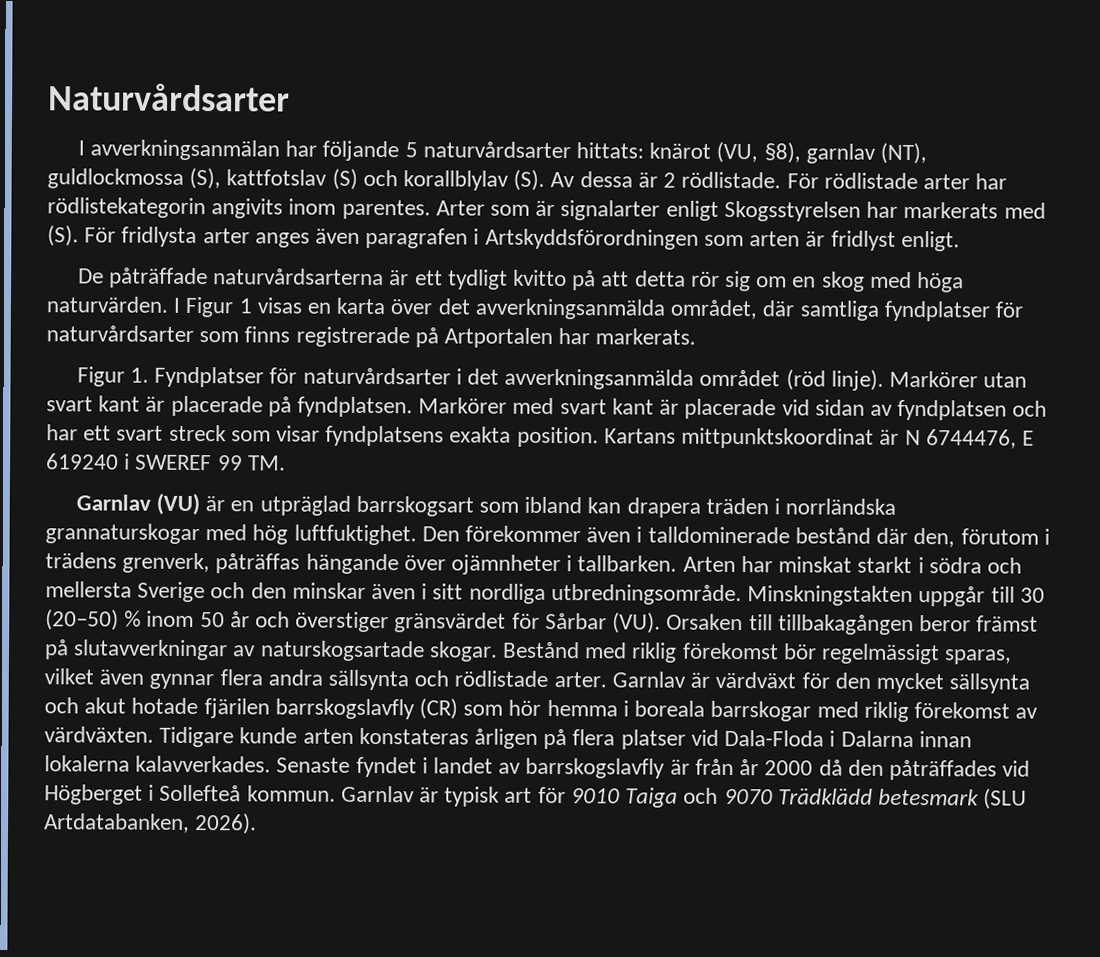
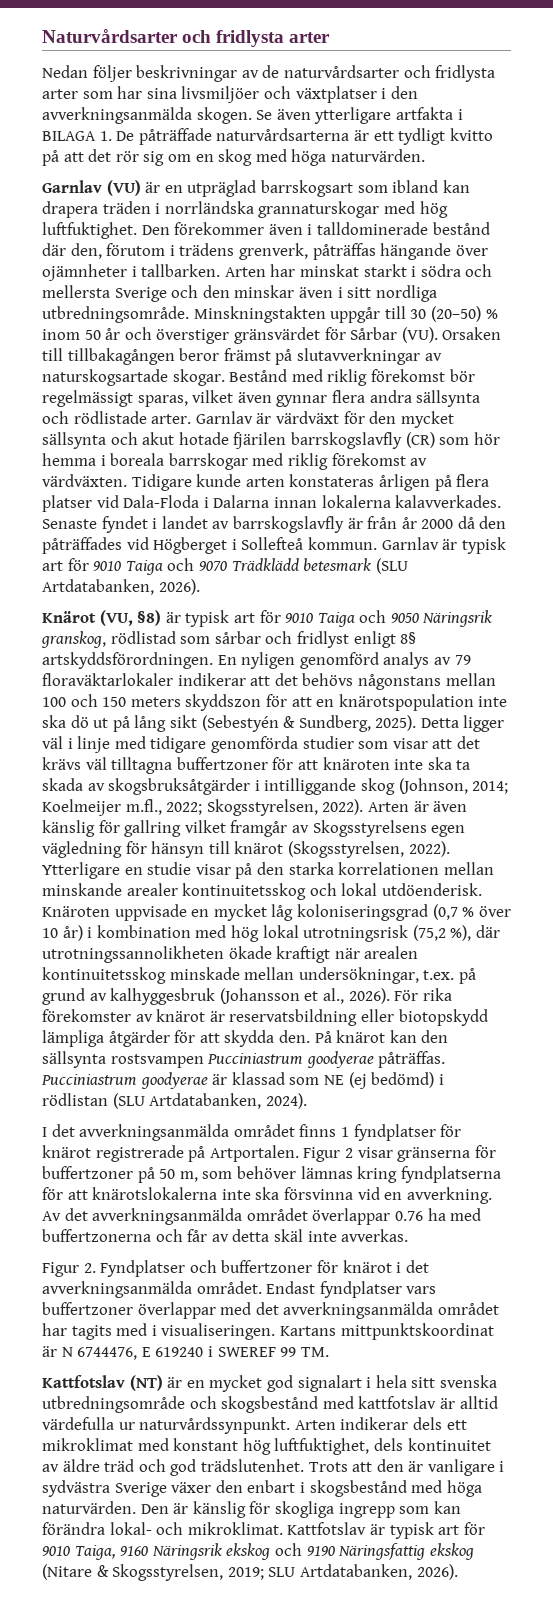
- Naturvårdsarter
- I avverkningsanmälan har följande 5 naturvårdsarter hittats: knärot (VU, §8), garnlav (NT), guldlockmossa (S), kattfotslav (S) och korallblylav (S). Av dessa är 2 rödlistade. För rödlistade arter har rödlistekategorin angivits inom parentes. Arter som är signalarter enligt Skogsstyrelsen har markerats med (S). För fridlysta arter anges även paragrafen i Artskyddsförordningen som arten är fridlyst enligt.
- De påträffade naturvårdsarterna är ett tydligt kvitto på att detta rör sig om en skog med höga naturvärden. I Figur 1 visas en karta över det avverkningsanmälda området, där samtliga fyndplatser för naturvårdsarter som finns registrerade på Artportalen har markerats.
- Figur 1. Fyndplatser för naturvårdsarter i det avverkningsanmälda området (röd linje). Markörer utan svart kant är placerade på fyndplatsen. Markörer med svart kant är placerade vid sidan av fyndplatsen och har ett svart streck som visar fyndplatsens exakta position. Kartans mittpunktskoordinat är N 6744476, E 619240 i SWEREF 99 TM.
+ Naturvårdsarter och fridlysta arter
+ Nedan följer beskrivningar av de naturvårdsarter och fridlysta arter som har sina livsmiljöer och växtplatser i den avverkningsanmälda skogen. Se även ytterligare artfakta i BILAGA 1. De påträffade naturvårdsarterna är ett tydligt kvitto på att det rör sig om en skog med höga naturvärden.
+ Knärot (VU, §8) är typisk art för 9010 Taiga och 9050 Näringsrik granskog, rödlistad som sårbar och fridlyst enligt 8§ artskyddsförordningen. En nyligen genomförd analys av 79 floraväktarlokaler indikerar att det behövs någonstans mellan 100 och 150 meters skyddszon för att en knärotspopulation inte ska dö ut på lång sikt (Sebestyén & Sundberg, 2025). Detta ligger väl i linje med tidigare genomförda studier som visar att det krävs väl tilltagna buffertzoner för att knäroten inte ska ta skada av skogsbruksåtgärder i intilliggande skog (Johnson, 2014; Koelmeijer m.fl., 2022; Skogsstyrelsen, 2022). Arten är även känslig för gallring vilket framgår av Skogsstyrelsens egen vägledning för hänsyn till knärot (Skogsstyrelsen, 2022). Ytterligare en studie visar på den starka korrelationen mellan minskande arealer kontinuitetsskog och lokal utdöenderisk. Knäroten uppvisade en mycket låg koloniseringsgrad (0,7 % över 10 år) i kombination med hög lokal utrotningsrisk (75,2 %), där utrotningssannolikheten ökade kraftigt när arealen kontinuitetsskog minskade mellan undersökningar, t.ex. på grund av kalhyggesbruk (Johansson et al., 2026). För rika förekomster av knärot är reservatsbildning eller biotopskydd lämpliga åtgärder för att skydda den. På knärot kan den sällsynta rostsvampen Pucciniastrum goodyerae påträffas. Pucciniastrum goodyerae är klassad som NE (ej bedömd) i rödlistan (SLU Artdatabanken, 2024).
+ I det avverkningsanmälda området finns 1 fyndplatser för knärot registrerade på Artportalen. Figur 2 visar gränserna för buffertzoner på 50 m, som behöver lämnas kring fyndplatserna för att knärotslokalerna inte ska försvinna vid en avverkning. Av det avverkningsanmälda området överlappar 0.76 ha med buffertzonerna och får av detta skäl inte avverkas.
+ Figur 2. Fyndplatser och buffertzoner för knärot i det avverkningsanmälda området. Endast fyndplatser vars buffertzoner överlappar med det avverkningsanmälda området har tagits med i visualiseringen. Kartans mittpunktskoordinat är N 6744476, E 619240 i SWEREF 99 TM.
+ Kattfotslav (NT) är en mycket god signalart i hela sitt svenska utbredningsområde och skogsbestånd med kattfotslav är alltid värdefulla ur naturvårdssynpunkt. Arten indikerar dels ett mikroklimat med konstant hög luftfuktighet, dels kontinuitet av äldre träd och god trädslutenhet. Trots att den är vanligare i sydvästra Sverige växer den enbart i skogsbestånd med höga naturvärden. Den är känslig för skogliga ingrepp som kan förändra lokal- och mikroklimat. Kattfotslav är typisk art för 9010 Taiga, 9160 Näringsrik ekskog och 9190 Näringsfattig ekskog (Nitare & Skogsstyrelsen, 2019; SLU Artdatabanken, 2026).

